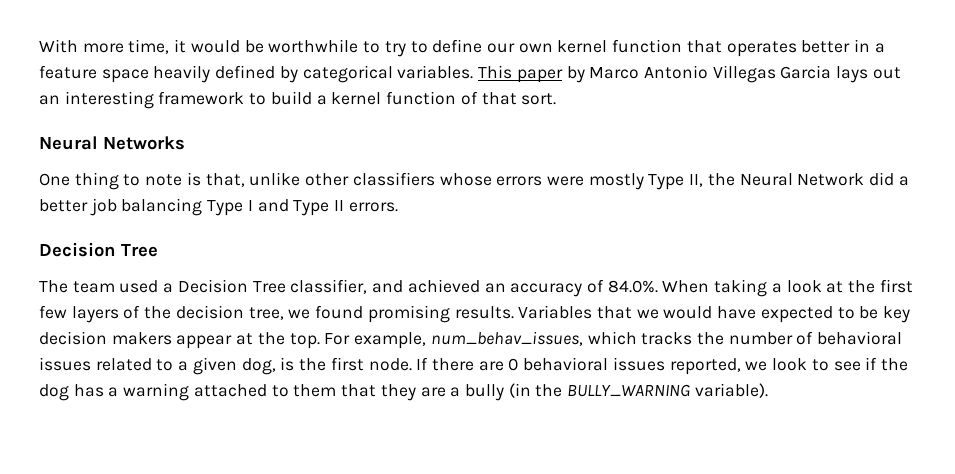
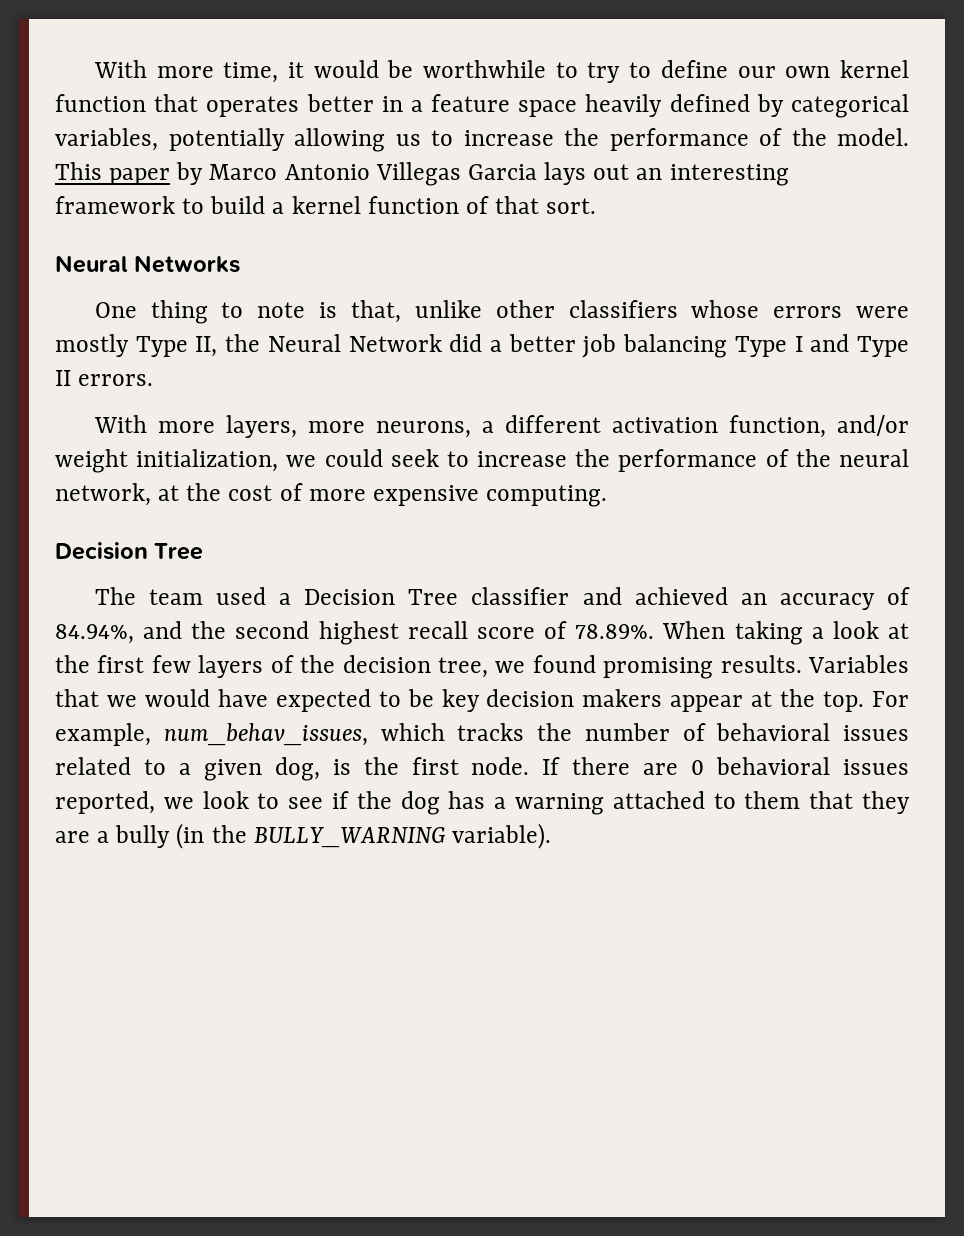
- With more time, it would be worthwhile to try to define our own kernel function that operates better in a feature space heavily defined by categorical variables.
+ With more time, it would be worthwhile to try to define our own kernel function that operates better in a feature space heavily defined by categorical variables, potentially allowing us to increase the performance of the model.
+ With more layers, more neurons, a different activation function, and/or weight initialization, we could seek to increase the performance of the neural network, at the cost of more expensive computing.
- The team used a Decision Tree classifier, and achieved an accuracy of 84.0%. When taking a look at the first few layers of the decision tree, we found promising results.
+ The team used a Decision Tree classifier and achieved an accuracy of 84.94%, and the second highest recall score of 78.89%. When taking a look at the first few layers of the decision tree, we found promising results.

